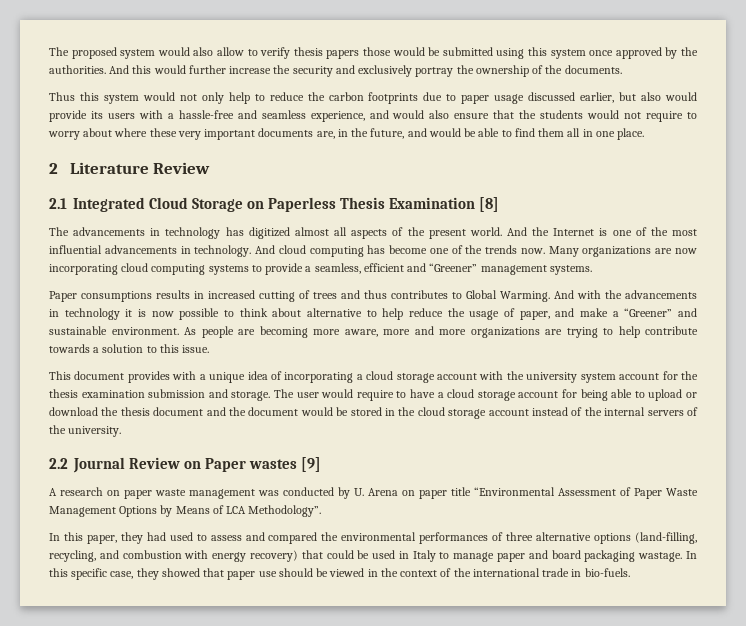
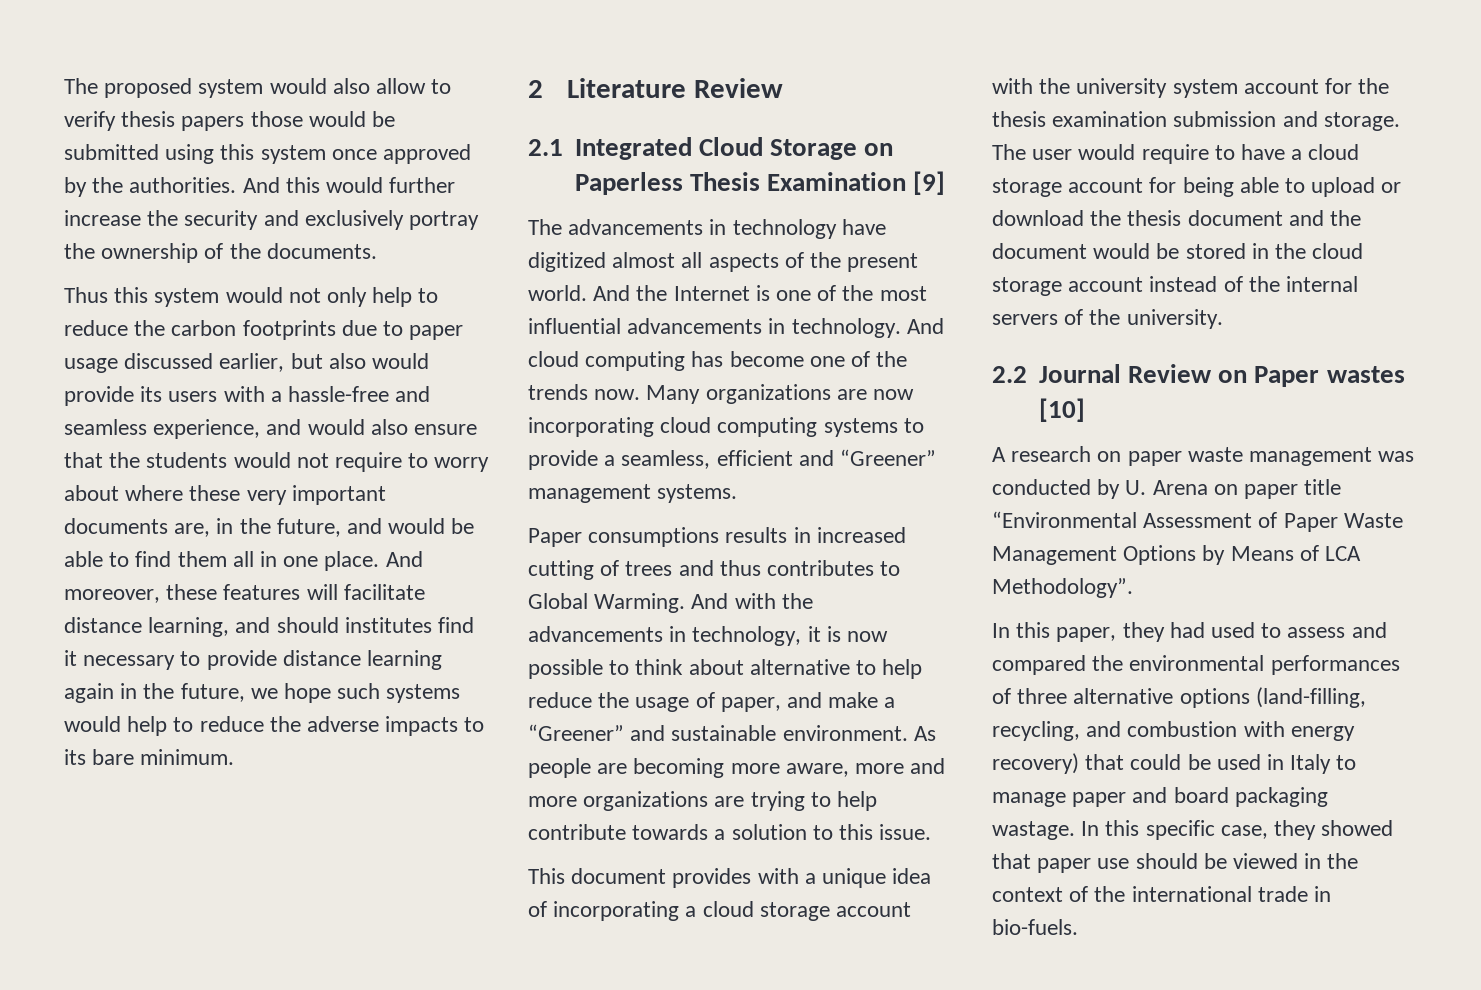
+ And moreover, these features will facilitate distance learning, and should institutes find it necessary to provide distance learning again in the future, we hope such systems would help to reduce the adverse impacts to its bare minimum.
- 2.1 Integrated Cloud Storage on Paperless Thesis Examination [8]
+ 2.1 Integrated Cloud Storage on Paperless Thesis Examination [9]
- The advancements in technology has digitized almost all aspects of the present world.
+ The advancements in technology have digitized almost all aspects of the present world.
- And with the advancements in technology it is now possible to think about alternative to help reduce the usage of paper, and make a “Greener” and sustainable environment.
+ And with the advancements in technology, it is now possible to think about alternative to help reduce the usage of paper, and make a “Greener” and sustainable environment.
- 2.2 Journal Review on Paper wastes [9]
+ 2.2 Journal Review on Paper wastes [10]

